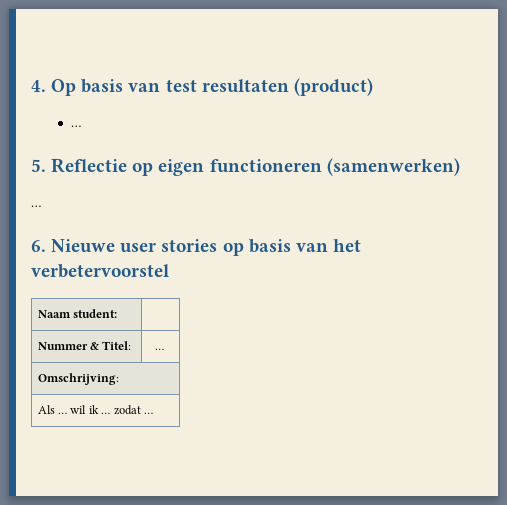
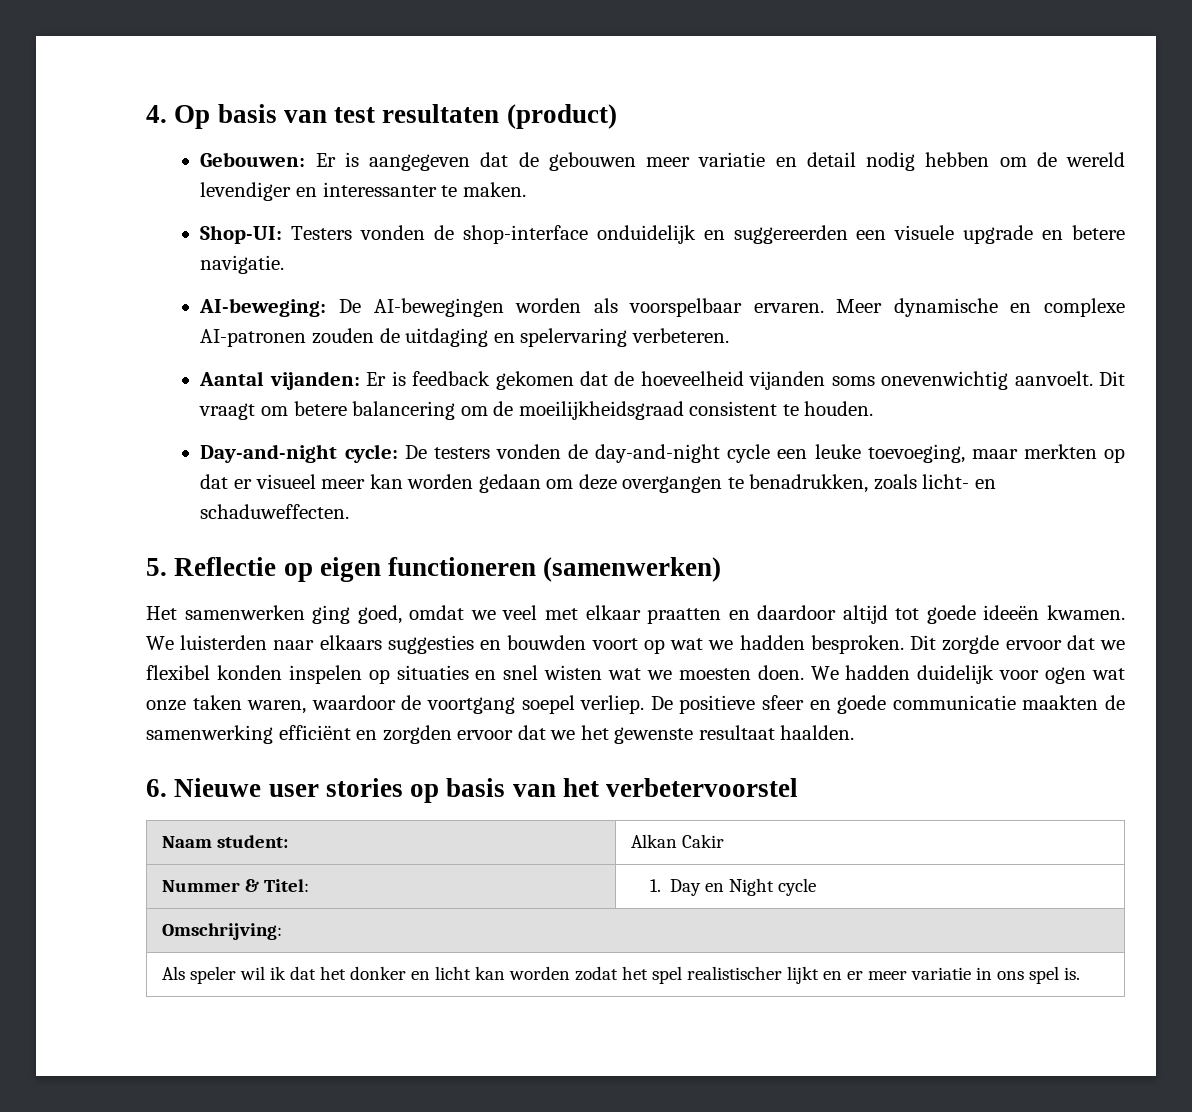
  4. Op basis van test resultaten (product)
- …
+ Gebouwen: Er is aangegeven dat de gebouwen meer variatie en detail nodig hebben om de wereld levendiger en interessanter te maken.
+ Shop-UI: Testers vonden de shop-interface onduidelijk en suggereerden een visuele upgrade en betere navigatie.
+ AI-beweging: De AI-bewegingen worden als voorspelbaar ervaren. Meer dynamische en complexe AI-patronen zouden de uitdaging en spelervaring verbeteren.
+ Aantal vijanden: Er is feedback gekomen dat de hoeveelheid vijanden soms onevenwichtig aanvoelt. Dit vraagt om betere balancering om de moeilijkheidsgraad consistent te houden.
+ Day-and-night cycle: De testers vonden de day-and-night cycle een leuke toevoeging, maar merkten op dat er visueel meer kan worden gedaan om deze overgangen te benadrukken, zoals licht- en schaduweffecten.
  5. Reflectie op eigen functioneren (samenwerken)
- …
+ Het samenwerken ging goed, omdat we veel met elkaar praatten en daardoor altijd tot goede ideeën kwamen. We luisterden naar elkaars suggesties en bouwden voort op wat we hadden besproken. Dit zorgde ervoor dat we flexibel konden inspelen op situaties en snel wisten wat we moesten doen. We hadden duidelijk voor ogen wat onze taken waren, waardoor de voortgang soepel verliep. De positieve sfeer en goede communicatie maakten de samenwerking efficiënt en zorgden ervoor dat we het gewenste resultaat haalden.
- Naam student: |
+ Naam student: | Alkan Cakir
- Nummer & Titel: | …
+ Nummer & Titel: | 1. Day en Night cycle
- Als … wil ik … zodat …
+ Als speler wil ik dat het donker en licht kan worden zodat het spel realistischer lijkt en er meer variatie in ons spel is.

